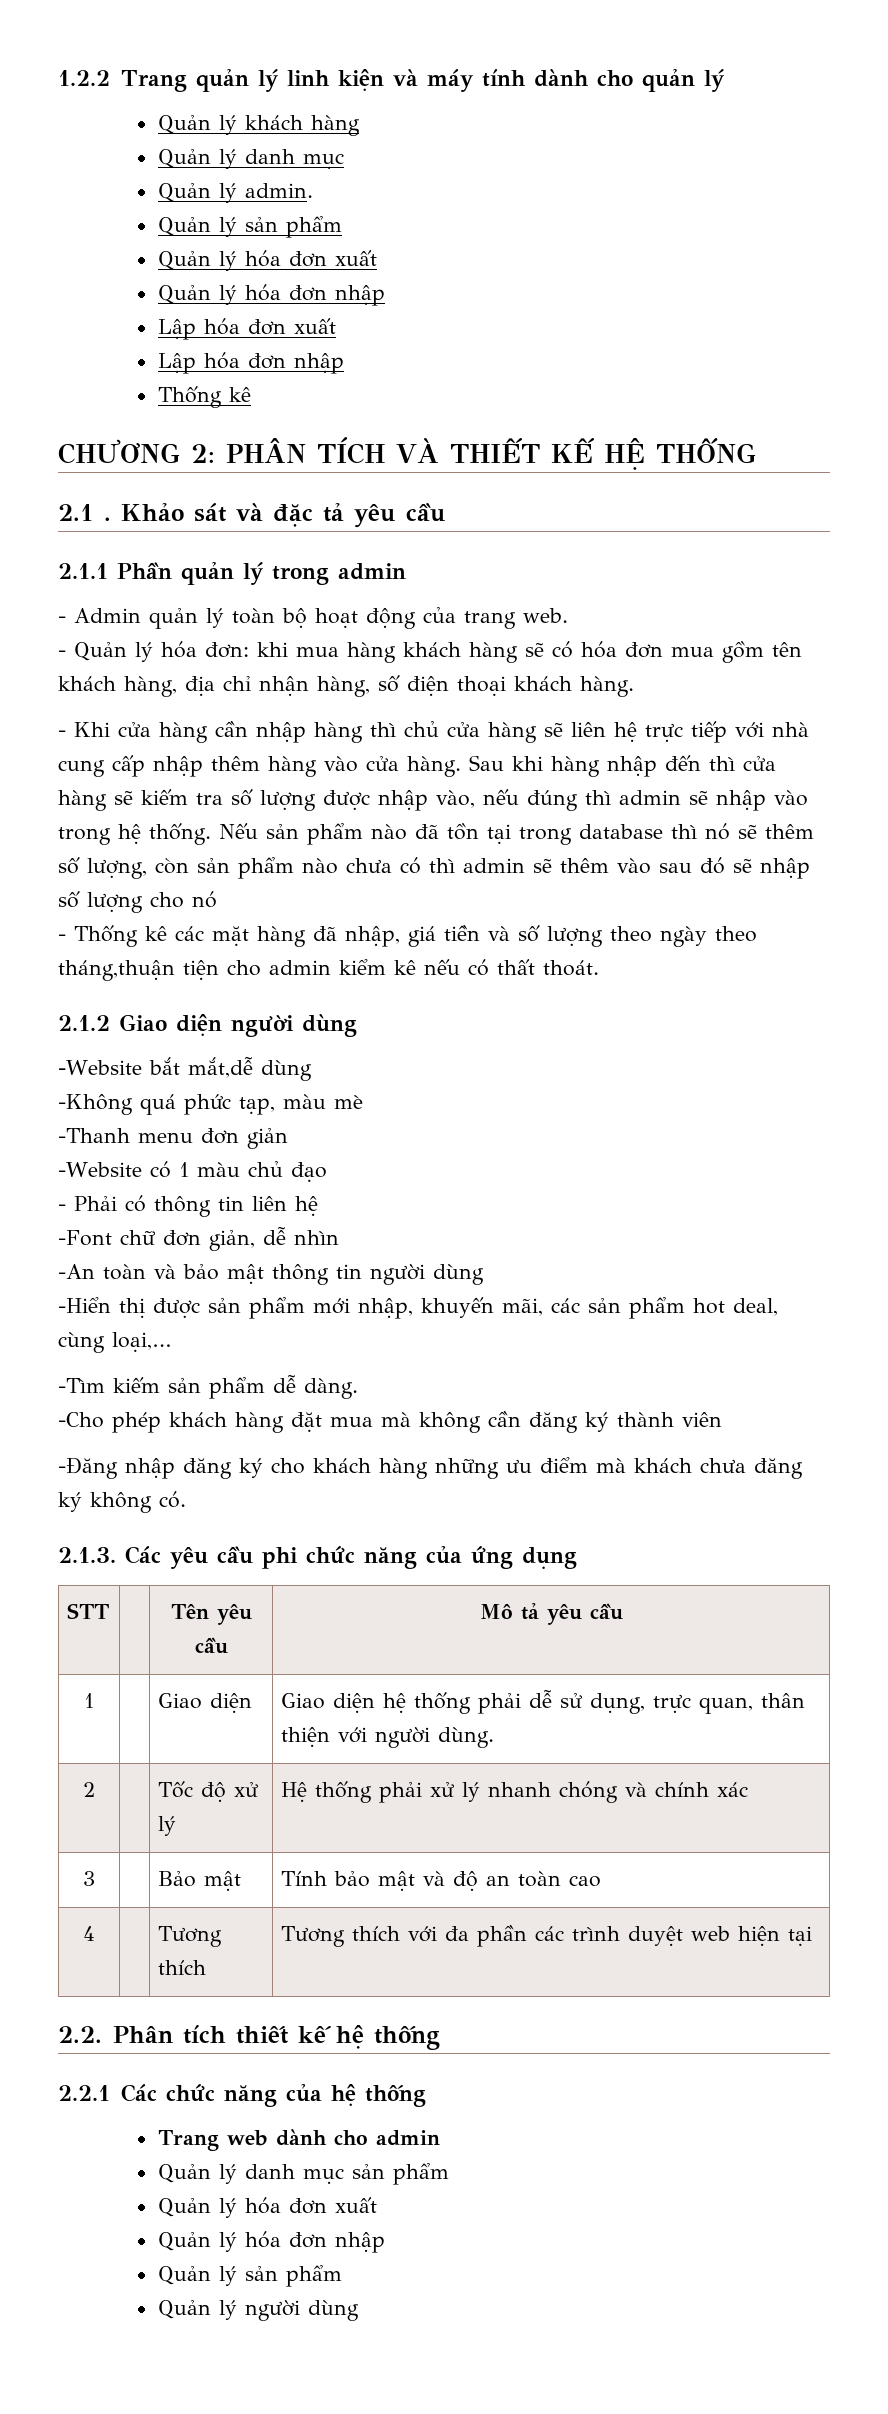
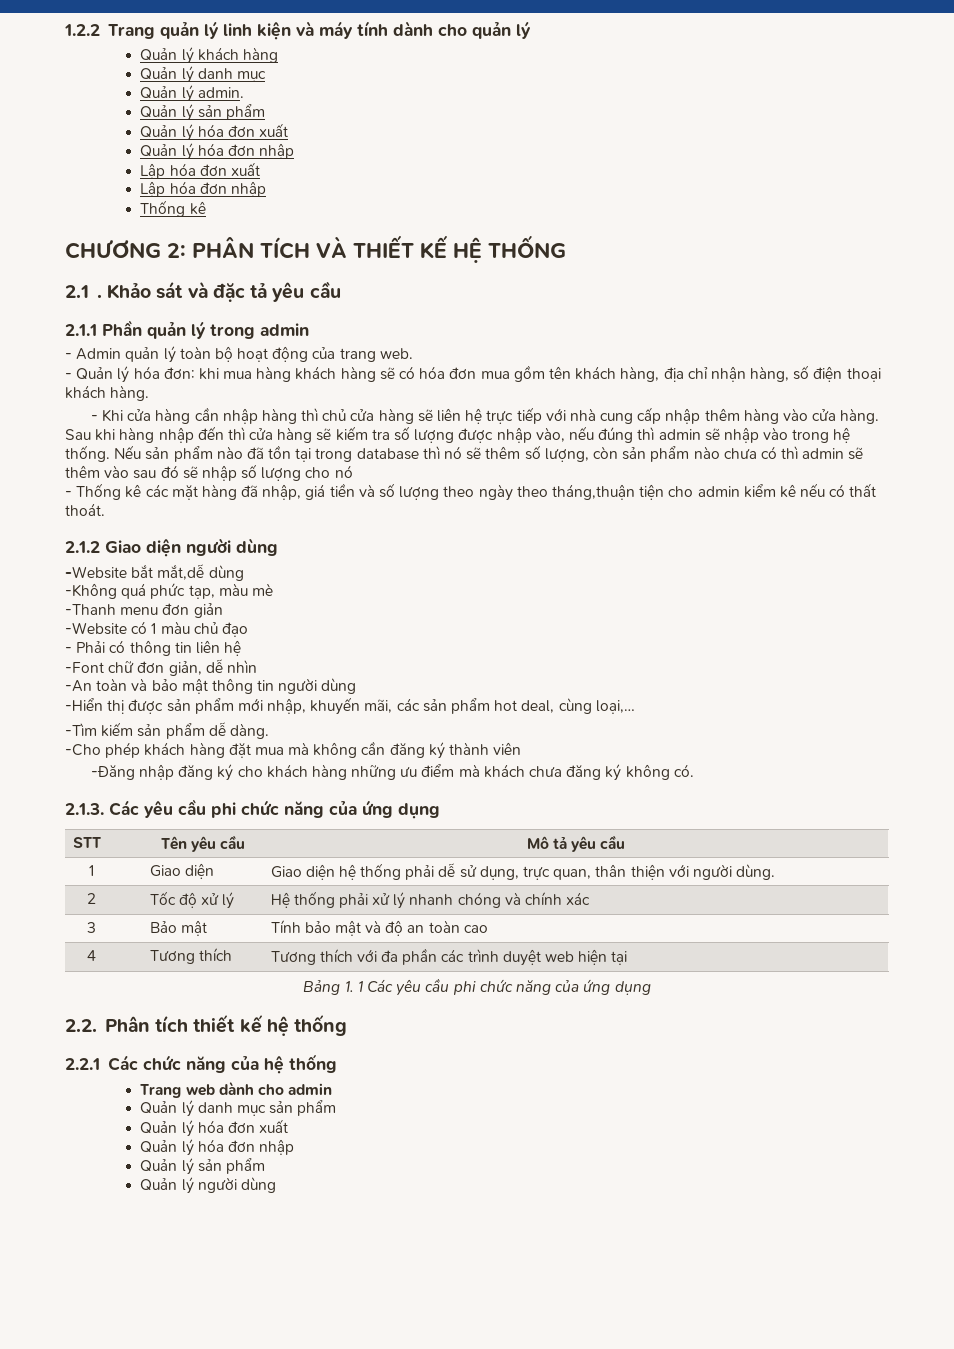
+ Bảng 1. 1 Các yêu cầu phi chức năng của ứng dụng

